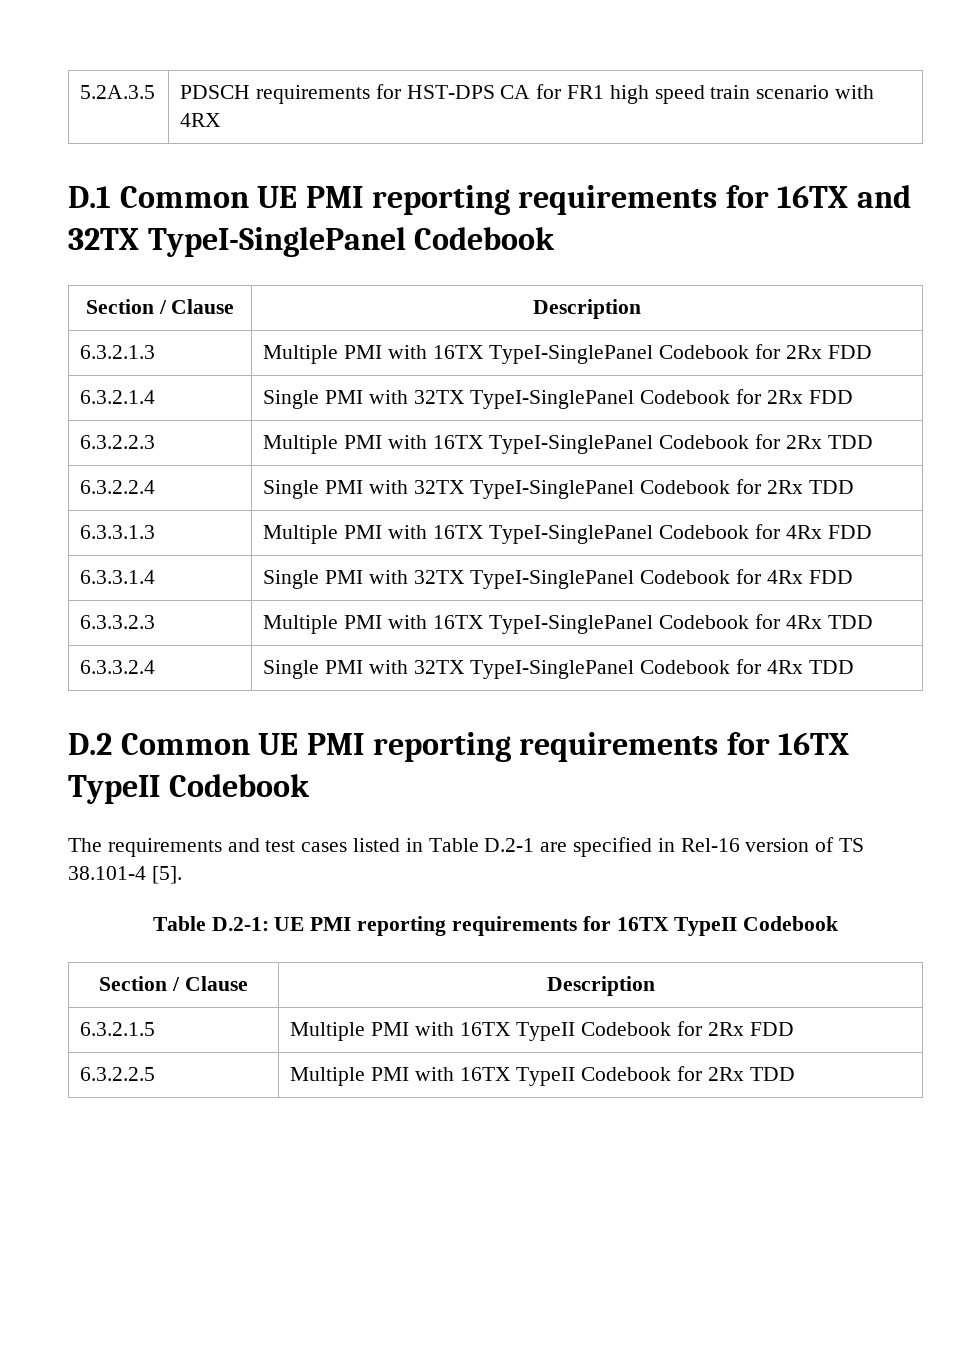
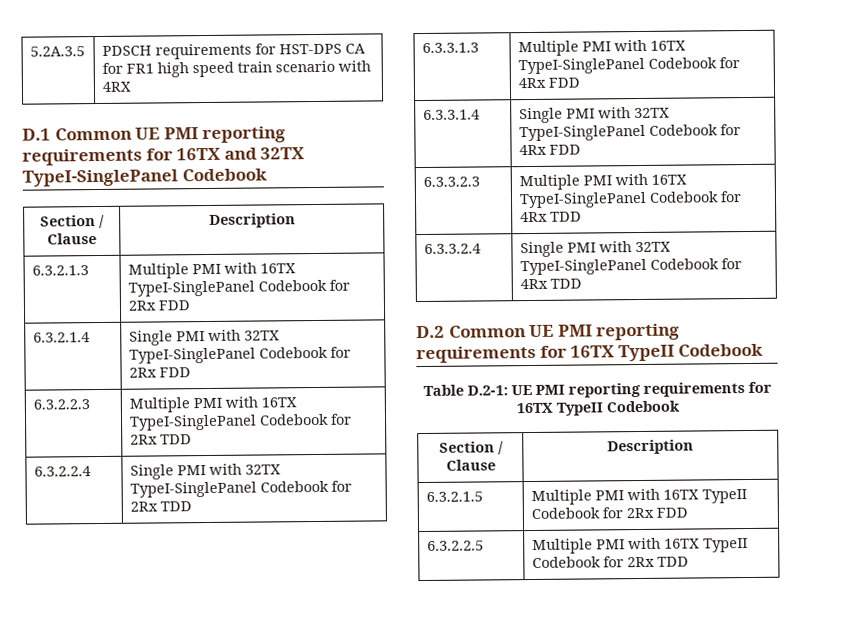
- The requirements and test cases listed in Table D.2-1 are specified in Rel-16 version of TS 38.101-4 [5].

